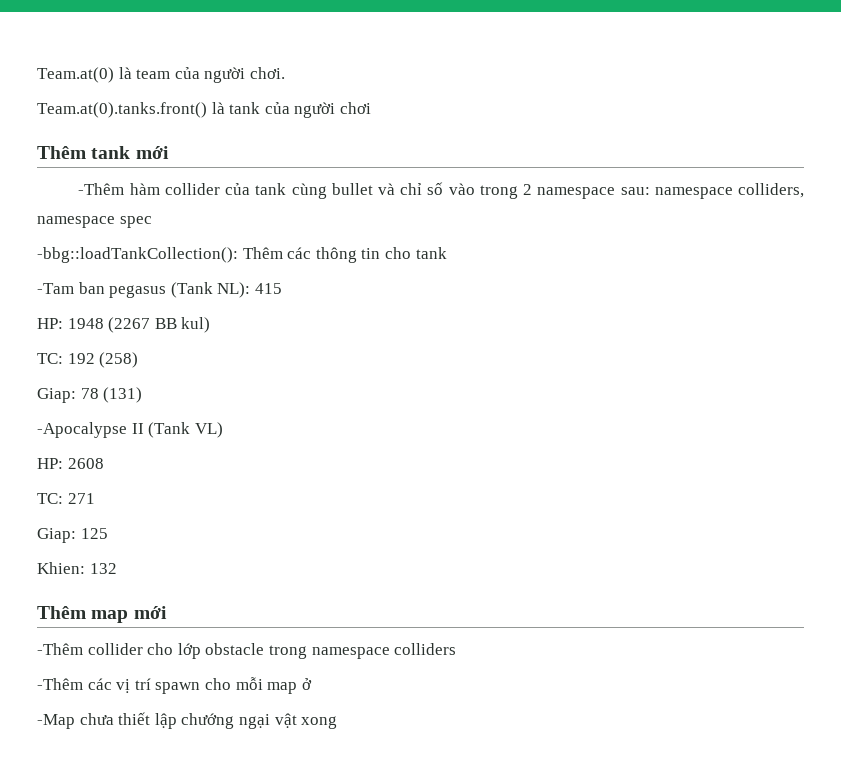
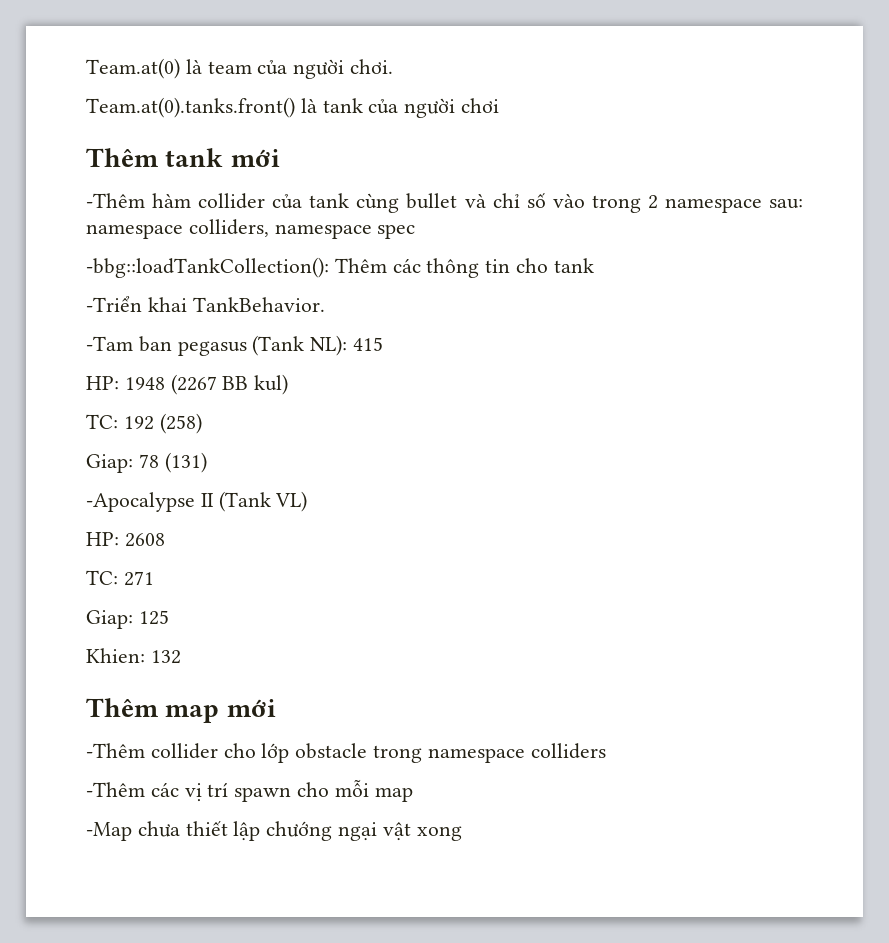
+ -Triển khai TankBehavior.
- -Thêm các vị trí spawn cho mỗi map ở
+ -Thêm các vị trí spawn cho mỗi map

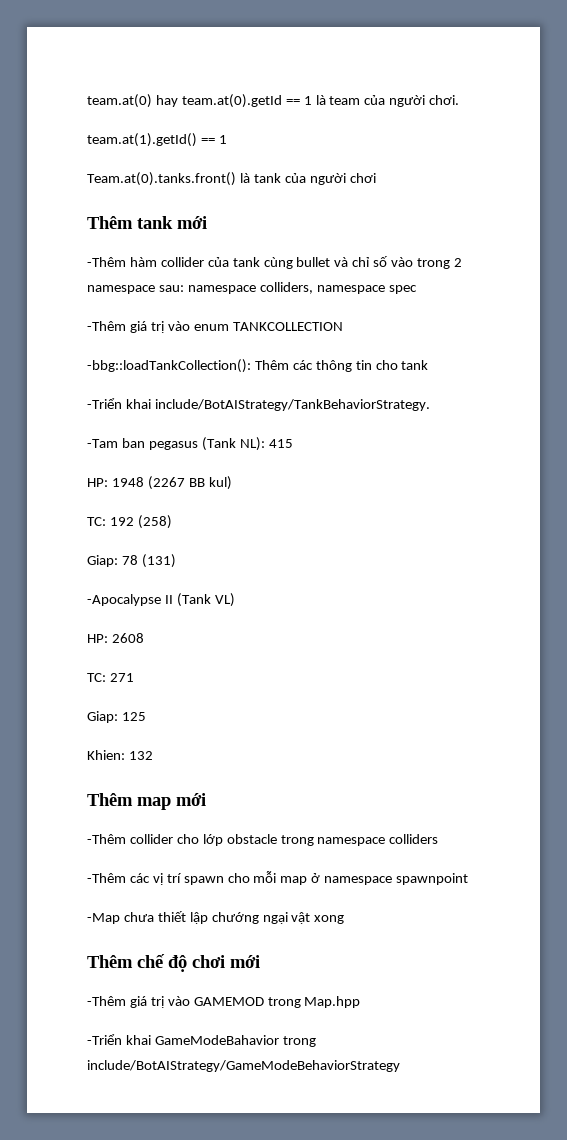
- Team.at(0) là team của người chơi.
+ team.at(0) hay team.at(0).getId == 1 là team của người chơi.
+ team.at(1).getId() == 1
+ -Thêm giá trị vào enum TANKCOLLECTION
- -Triển khai TankBehavior.
+ -Triển khai include/BotAIStrategy/TankBehaviorStrategy.
- -Thêm các vị trí spawn cho mỗi map
+ -Thêm các vị trí spawn cho mỗi map ở namespace spawnpoint
+ Thêm chế độ chơi mới
+ -Thêm giá trị vào GAMEMOD trong Map.hpp
+ -Triển khai GameModeBahavior trong include/BotAIStrategy/GameModeBehaviorStrategy

